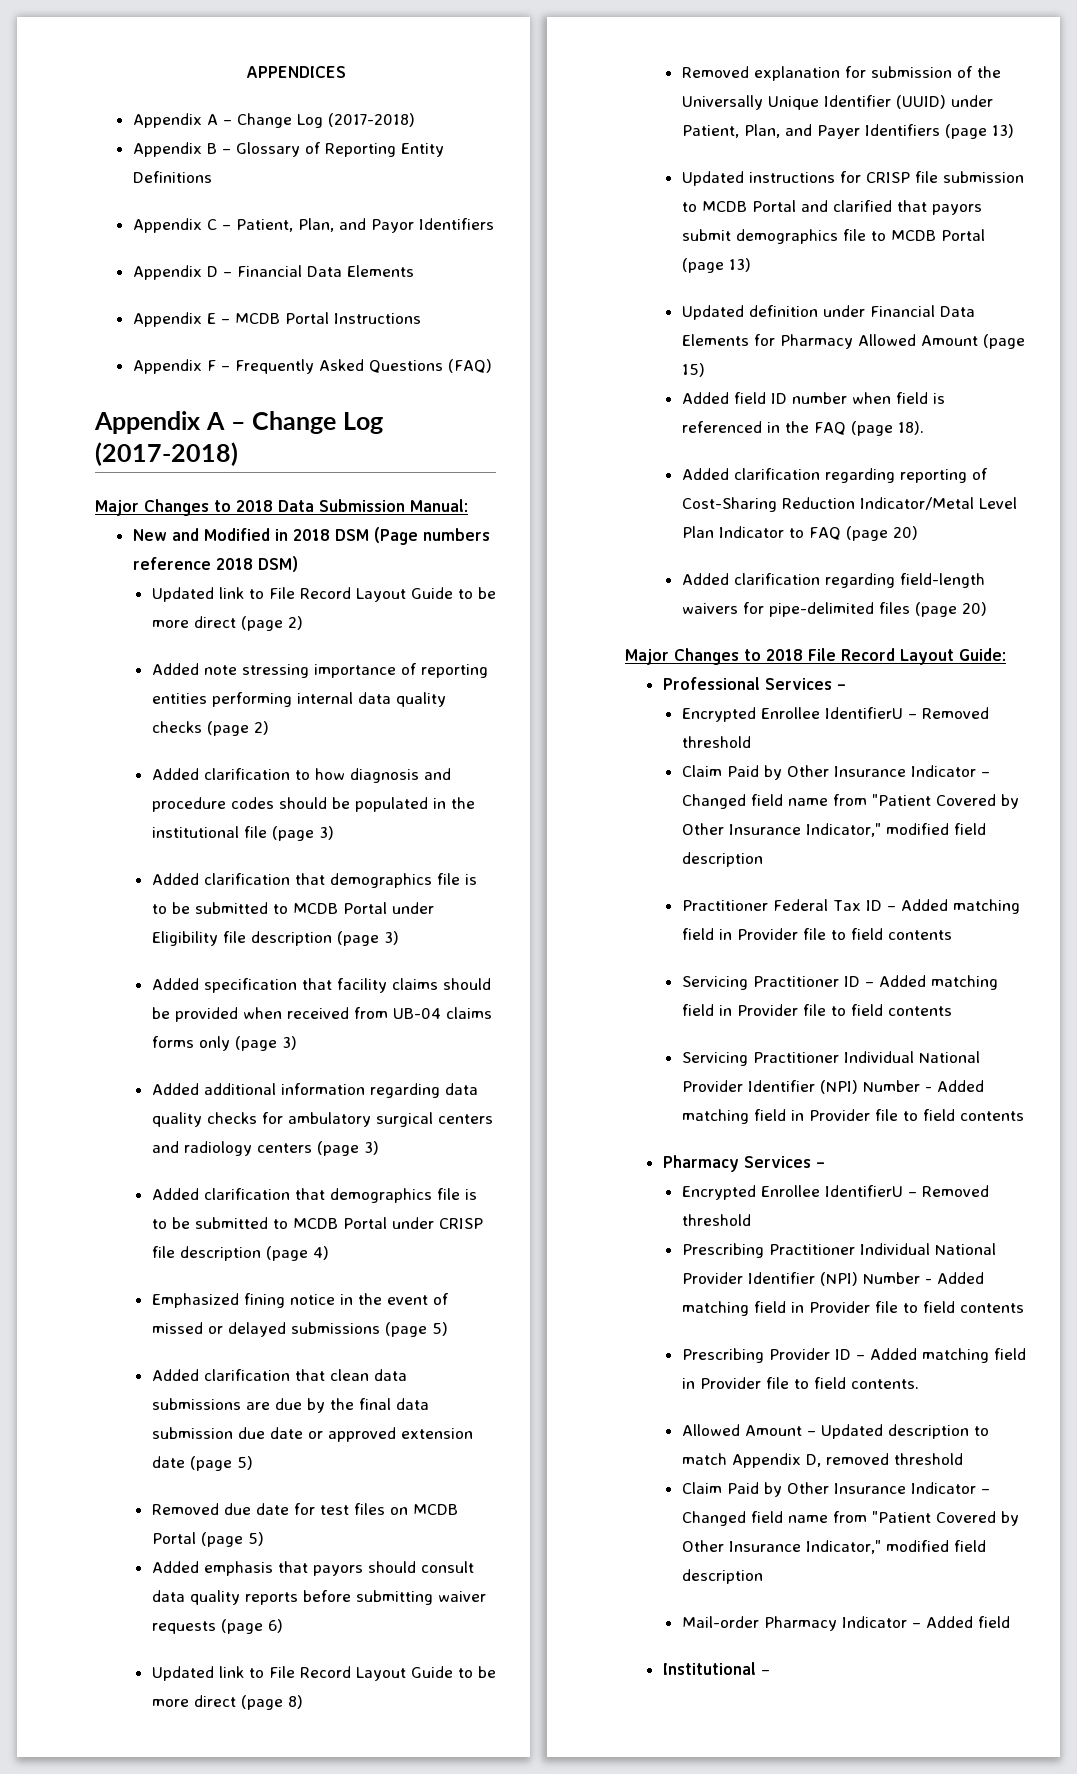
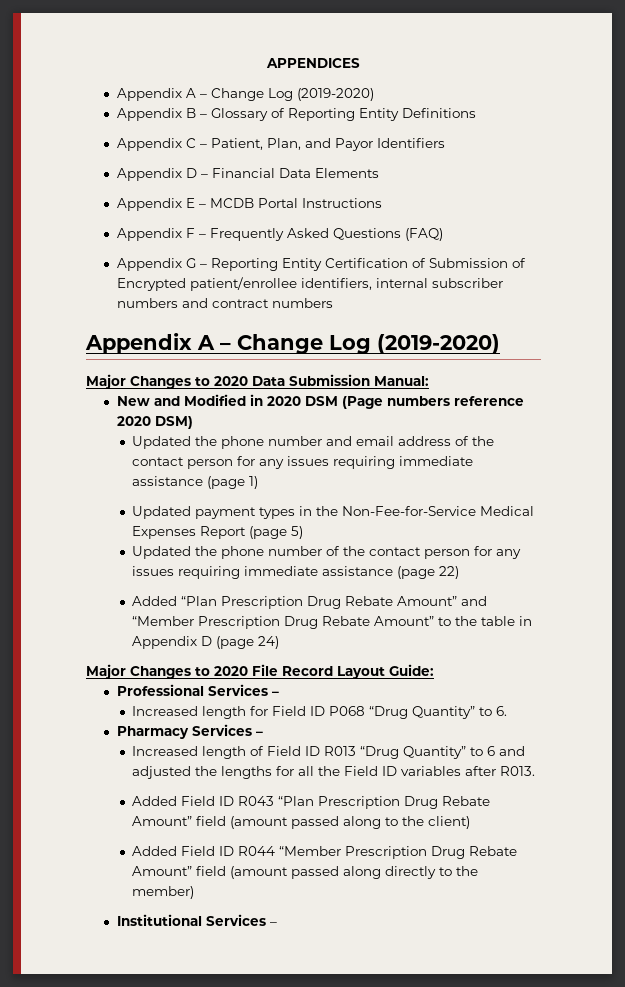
  APPENDICES
- Appendix A – Change Log (2017-2018)
+ Appendix A – Change Log (2019-2020)
  Appendix F – Frequently Asked Questions (FAQ)
- Appendix A – Change Log (2017-2018)
- Major Changes to 2018 Data Submission Manual:
+ Appendix G – Reporting Entity Certification of Submission of Encrypted patient/enrollee identifiers, internal subscriber numbers and contract numbers
+ Appendix A – Change Log (2019-2020)
+ Major Changes to 2020 Data Submission Manual:
- New and Modified in 2018 DSM (Page numbers reference 2018 DSM)
+ New and Modified in 2020 DSM (Page numbers reference 2020 DSM)
- Updated link to File Record Layout Guide to be more direct (page 2)
- Added note stressing importance of reporting entities performing internal data quality checks (page 2)
- Added clarification to how diagnosis and procedure codes should be populated in the institutional file (page 3)
- Added clarification that demographics file is to be submitted to MCDB Portal under Eligibility file description (page 3)
- Added specification that facility claims should be provided when received from UB-04 claims forms only (page 3)
- Added additional information regarding data quality checks for ambulatory surgical centers and radiology centers (page 3)
- Added clarification that demographics file is to be submitted to MCDB Portal under CRISP file description (page 4)
- Emphasized fining notice in the event of missed or delayed submissions (page 5)
- Added clarification that clean data submissions are due by the final data submission due date or approved extension date (page 5)
- Removed due date for test files on MCDB Portal (page 5)
- Added emphasis that payors should consult data quality reports before submitting waiver requests (page 6)
- Updated link to File Record Layout Guide to be more direct (page 8)
- Removed explanation for submission of the Universally Unique Identifier (UUID) under Patient, Plan, and Payer Identifiers (page 13)
- Updated instructions for CRISP file submission to MCDB Portal and clarified that payors submit demographics file to MCDB Portal (page 13)
- Updated definition under Financial Data Elements for Pharmacy Allowed Amount (page 15)
- Added field ID number when field is referenced in the FAQ (page 18).
- Added clarification regarding reporting of Cost-Sharing Reduction Indicator/Metal Level Plan Indicator to FAQ (page 20)
- Added clarification regarding field-length waivers for pipe-delimited files (page 20)
- Major Changes to 2018 File Record Layout Guide:
+ Updated the phone number and email address of the contact person for any issues requiring immediate assistance (page 1)
+ Updated payment types in the Non-Fee-for-Service Medical Expenses Report (page 5)
+ Updated the phone number of the contact person for any issues requiring immediate assistance (page 22)
+ Added “Plan Prescription Drug Rebate Amount” and “Member Prescription Drug Rebate Amount” to the table in Appendix D (page 24)
+ Major Changes to 2020 File Record Layout Guide:
  Professional Services –
- Encrypted Enrollee IdentifierU – Removed threshold
- Claim Paid by Other Insurance Indicator – Changed field name from "Patient Covered by Other Insurance Indicator," modified field description
- Practitioner Federal Tax ID – Added matching field in Provider file to field contents
- Servicing Practitioner ID – Added matching field in Provider file to field contents
- Servicing Practitioner Individual National Provider Identifier (NPI) Number - Added matching field in Provider file to field contents
+ Increased length for Field ID P068 “Drug Quantity” to 6.
  Pharmacy Services –
- Encrypted Enrollee IdentifierU – Removed threshold
- Prescribing Practitioner Individual National Provider Identifier (NPI) Number - Added matching field in Provider file to field contents
- Prescribing Provider ID – Added matching field in Provider file to field contents.
- Allowed Amount – Updated description to match Appendix D, removed threshold
- Claim Paid by Other Insurance Indicator – Changed field name from "Patient Covered by Other Insurance Indicator," modified field description
- Mail-order Pharmacy Indicator – Added field
+ Increased length of Field ID R013 “Drug Quantity” to 6 and adjusted the lengths for all the Field ID variables after R013.
+ Added Field ID R043 “Plan Prescription Drug Rebate Amount” field (amount passed along to the client)
+ Added Field ID R044 “Member Prescription Drug Rebate Amount” field (amount passed along directly to the member)
- Institutional –
+ Institutional Services –

